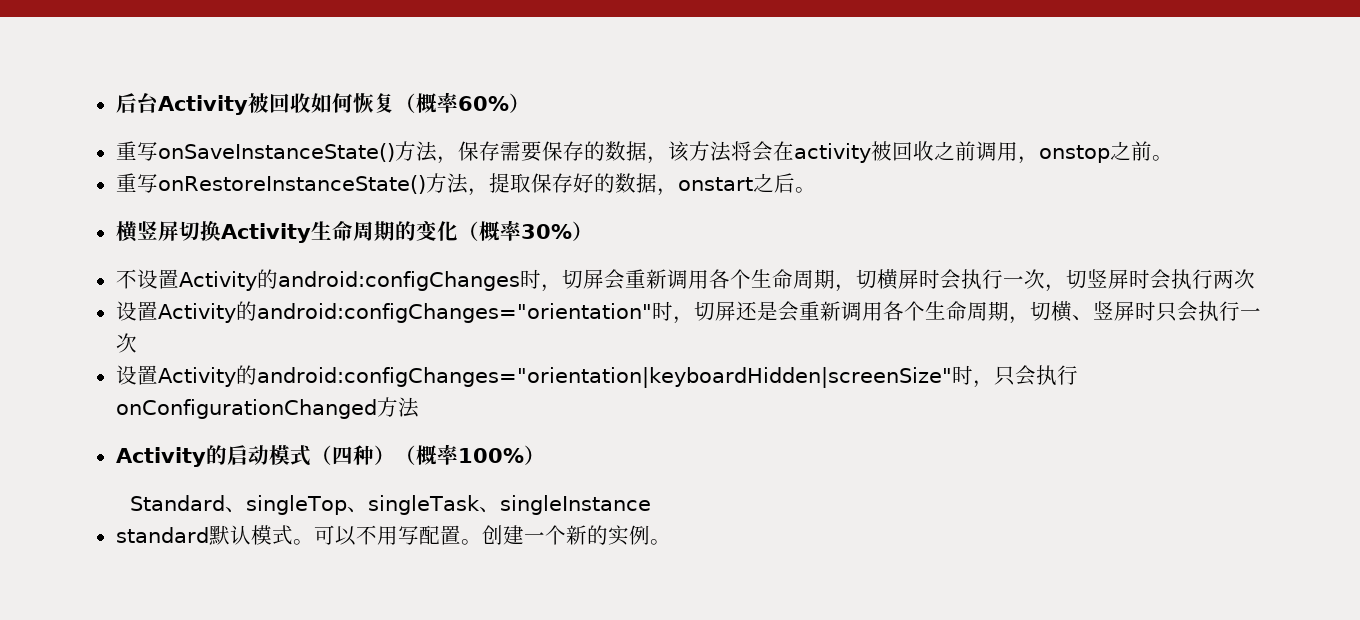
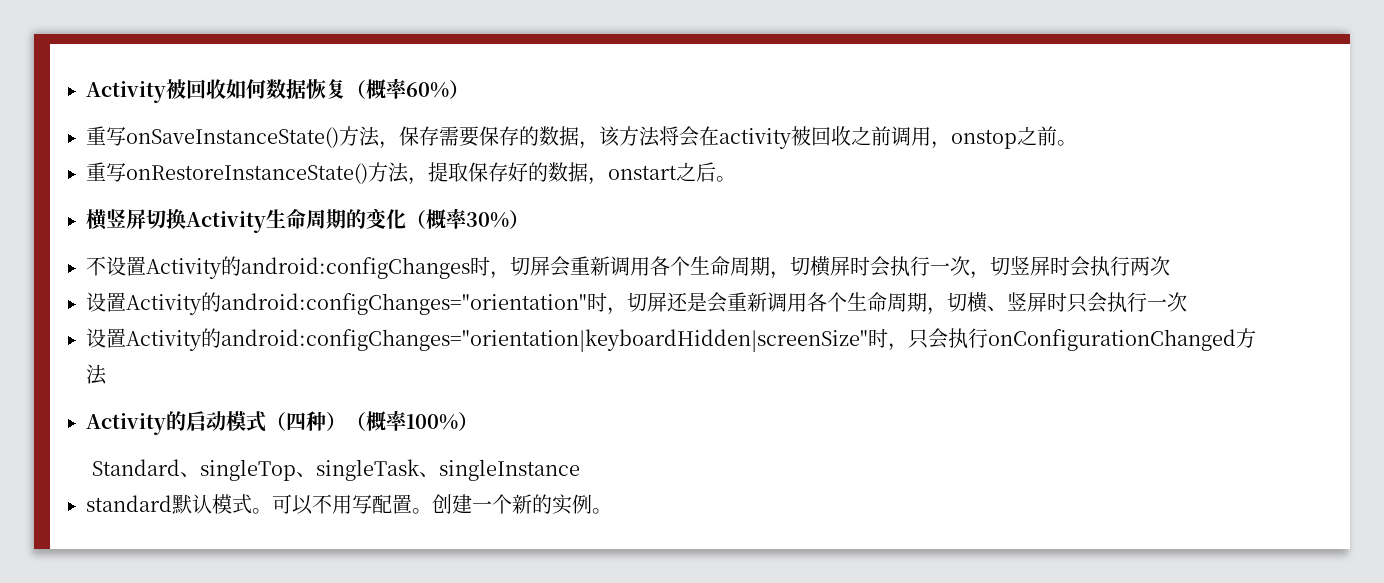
- 后台Activity被回收如何恢复（概率60%）
+ Activity被回收如何数据恢复（概率60%）

